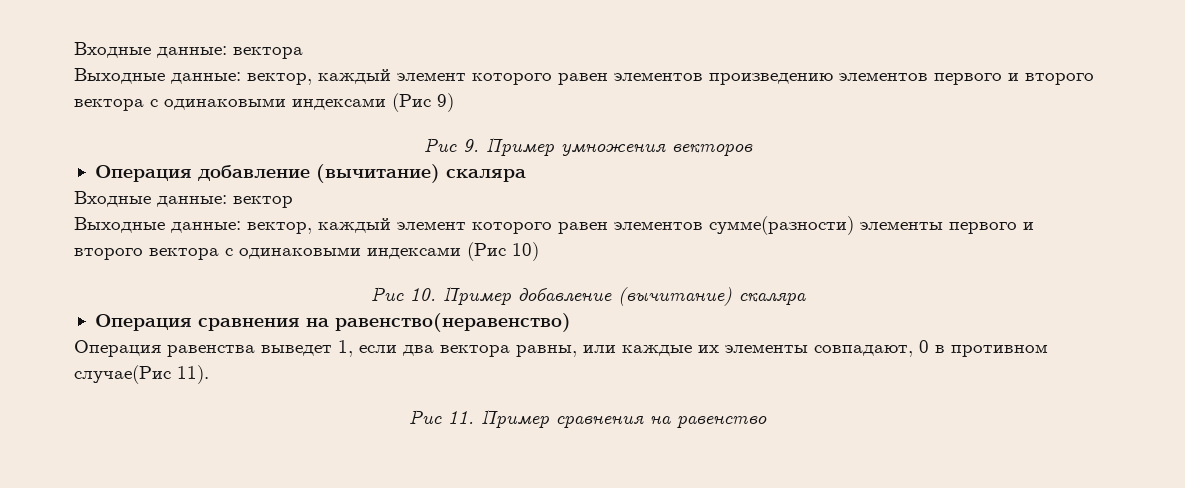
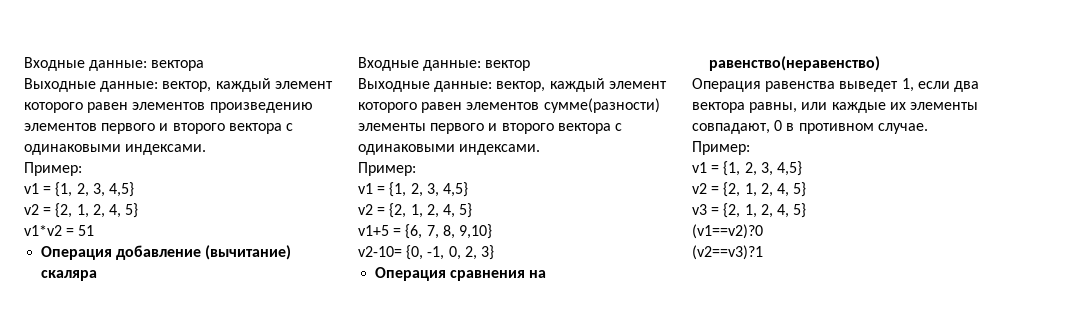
- Выходные данные: вектор, каждый элемент которого равен элементов произведению элементов первого и второго вектора с одинаковыми индексами (Рис 9)
- Рис 9. Пример умножения векторов
+ Выходные данные: вектор, каждый элемент которого равен элементов произведению элементов первого и второго вектора с одинаковыми индексами.
+ Пример:
+ v1 = {1, 2, 3, 4,5}
+ v2 = {2, 1, 2, 4, 5}
+ v1*v2 = 51
- Выходные данные: вектор, каждый элемент которого равен элементов сумме(разности) элементы первого и второго вектора с одинаковыми индексами (Рис 10)
- Рис 10. Пример добавление (вычитание) скаляра
+ Выходные данные: вектор, каждый элемент которого равен элементов сумме(разности) элементы первого и второго вектора с одинаковыми индексами.
+ Пример:
+ v1 = {1, 2, 3, 4,5}
+ v2 = {2, 1, 2, 4, 5}
+ v1+5 = {6, 7, 8, 9,10}
+ v2-10= {0, -1, 0, 2, 3}
- Операция равенства выведет 1, если два вектора равны, или каждые их элементы совпадают, 0 в противном случае(Рис 11).
- Рис 11. Пример сравнения на равенство
+ Операция равенства выведет 1, если два вектора равны, или каждые их элементы совпадают, 0 в противном случае.
+ Пример:
+ v1 = {1, 2, 3, 4,5}
+ v2 = {2, 1, 2, 4, 5}
+ v3 = {2, 1, 2, 4, 5}
+ (v1==v2)?0
+ (v2==v3)?1

